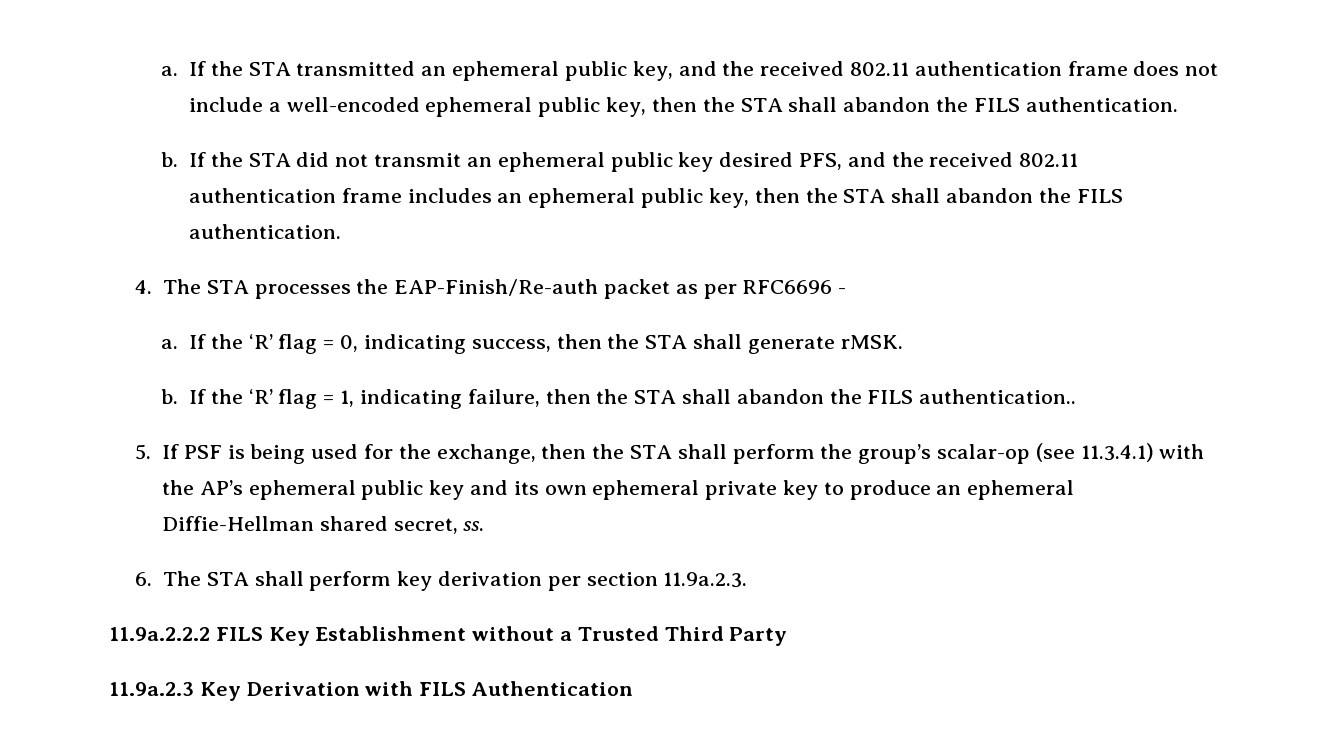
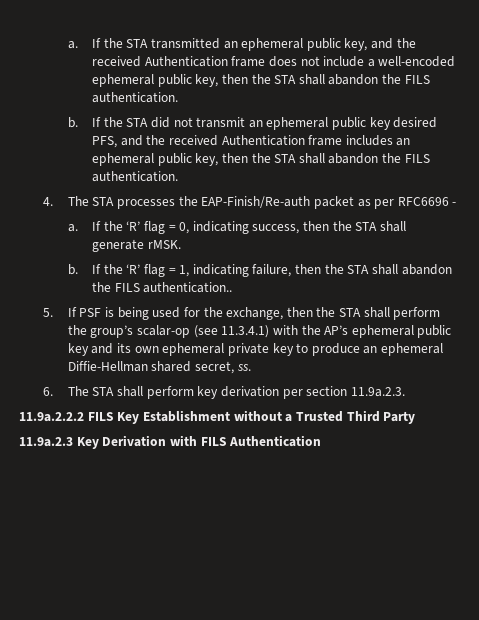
- If the STA transmitted an ephemeral public key, and the received 802.11 authentication frame does not include a well-encoded ephemeral public key, then the STA shall abandon the FILS authentication.
+ If the STA transmitted an ephemeral public key, and the received Authentication frame does not include a well-encoded ephemeral public key, then the STA shall abandon the FILS authentication.
- If the STA did not transmit an ephemeral public key desired PFS, and the received 802.11 authentication frame includes an ephemeral public key, then the STA shall abandon the FILS authentication.
+ If the STA did not transmit an ephemeral public key desired PFS, and the received Authentication frame includes an ephemeral public key, then the STA shall abandon the FILS authentication.

